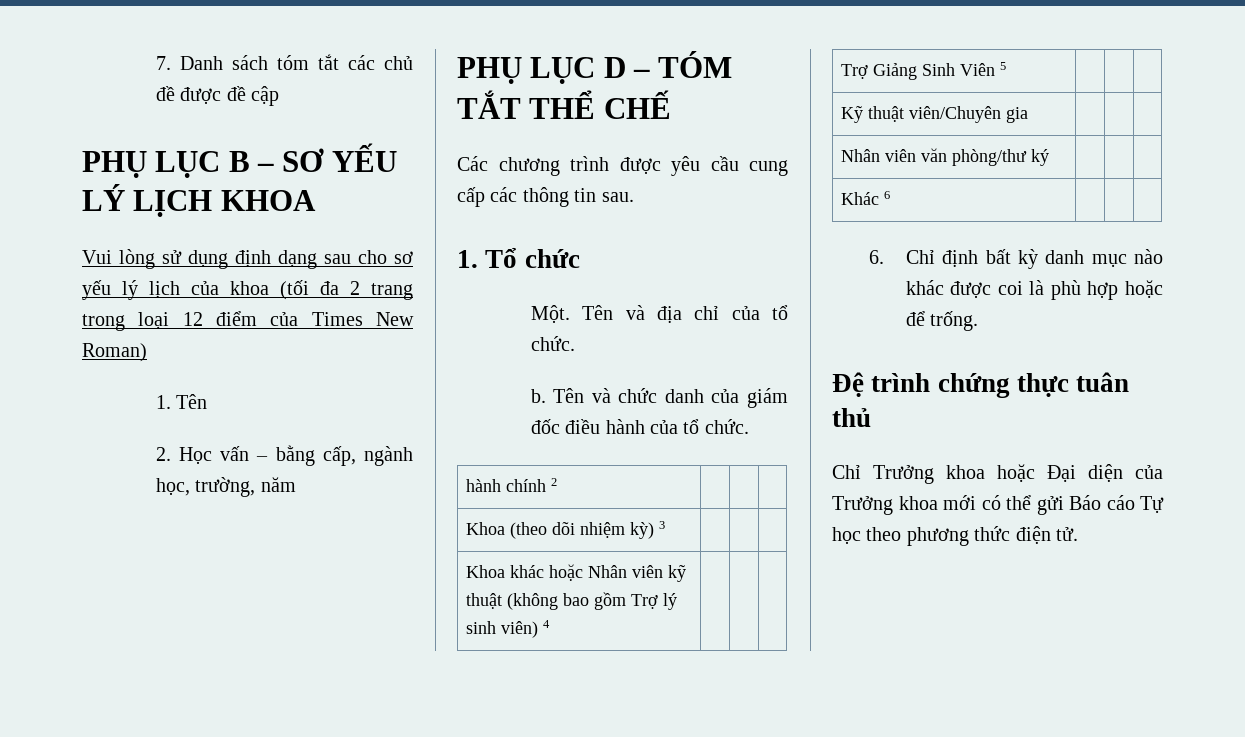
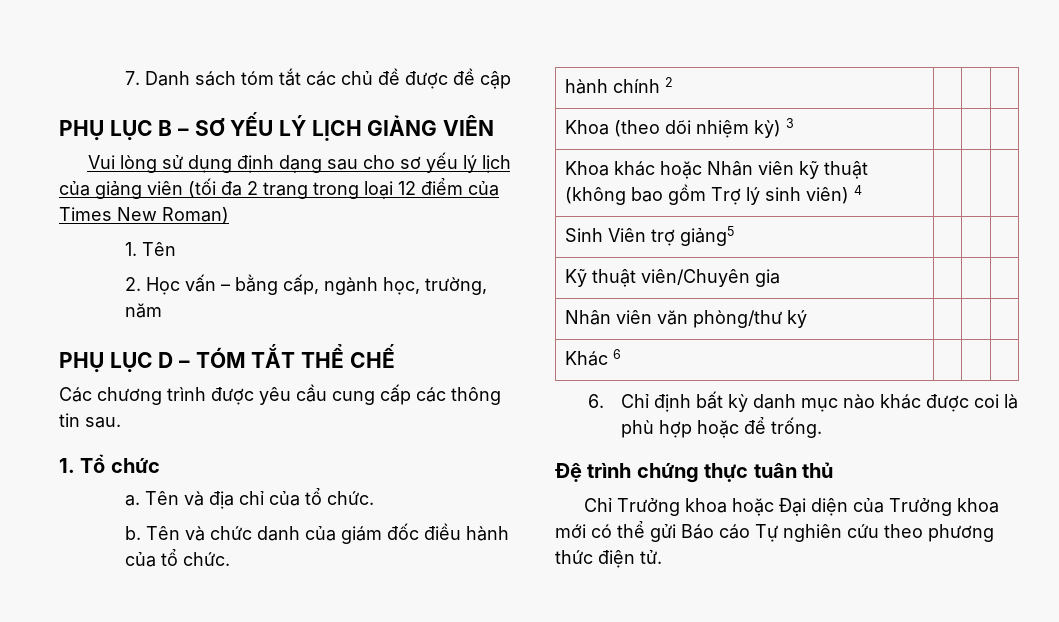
- PHỤ LỤC B – SƠ YẾU LÝ LỊCH KHOA
+ PHỤ LỤC B – SƠ YẾU LÝ LỊCH GIẢNG VIÊN
- Vui lòng sử dụng định dạng sau cho sơ yếu lý lịch của khoa (tối đa 2 trang trong loại 12 điểm của Times New Roman)
+ Vui lòng sử dụng định dạng sau cho sơ yếu lý lịch của giảng viên (tối đa 2 trang trong loại 12 điểm của Times New Roman)
- Một. Tên và địa chỉ của tổ chức.
+ a. Tên và địa chỉ của tổ chức.
- Trợ Giảng Sinh Viên 5 | | |
+ Sinh Viên trợ giảng5 | | |
- Chỉ Trưởng khoa hoặc Đại diện của Trưởng khoa mới có thể gửi Báo cáo Tự học theo phương thức điện tử.
+ Chỉ Trưởng khoa hoặc Đại diện của Trưởng khoa mới có thể gửi Báo cáo Tự nghiên cứu theo phương thức điện tử.

